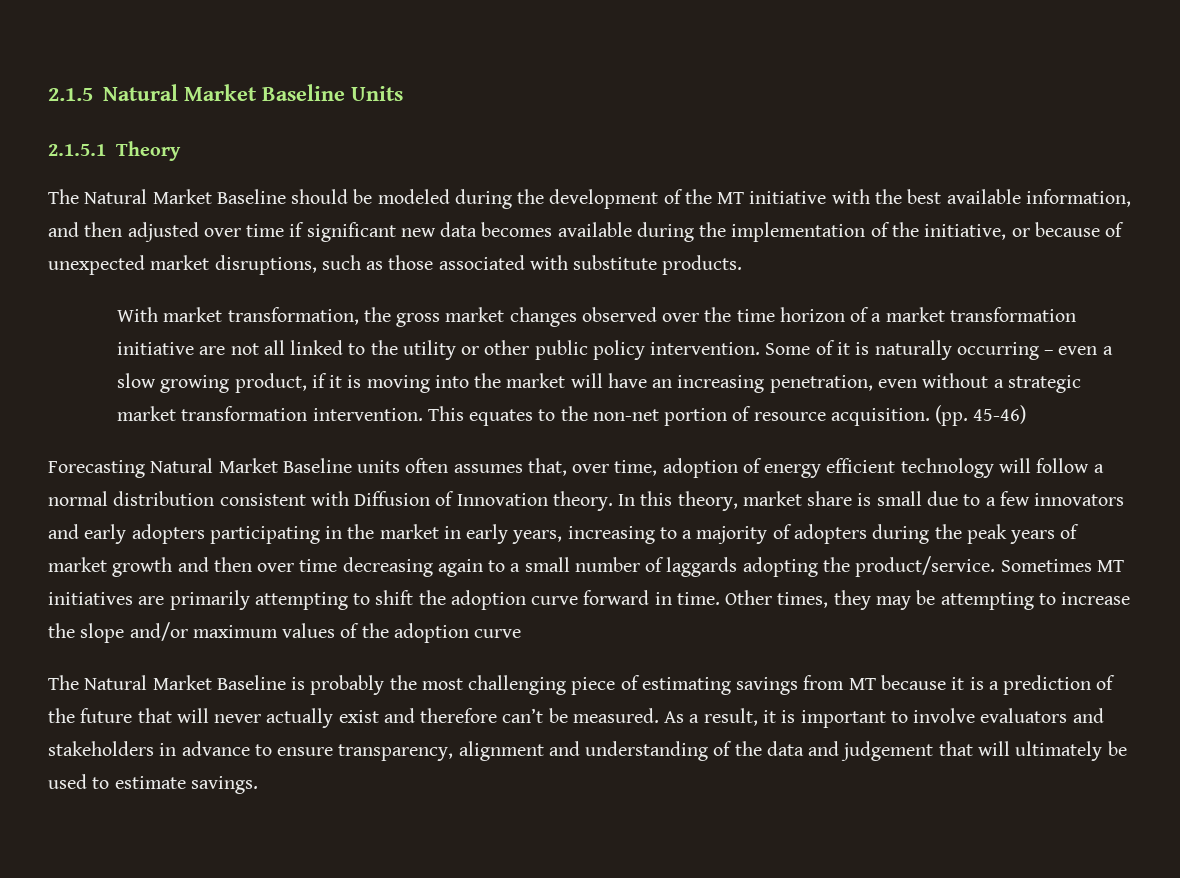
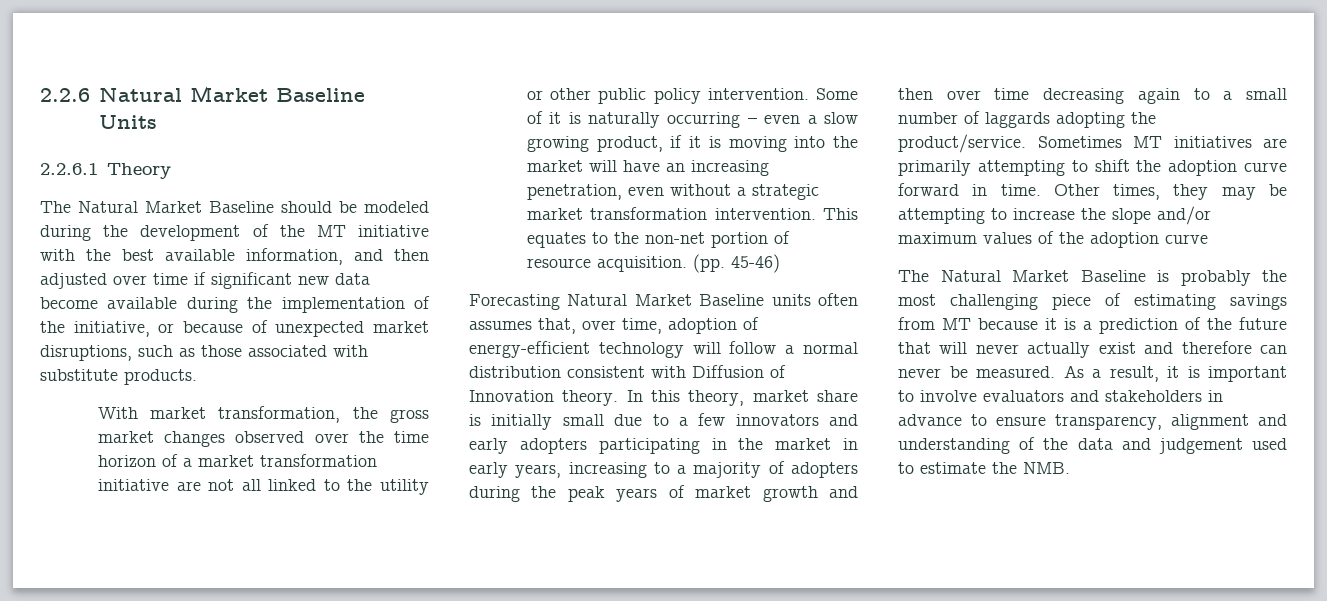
- 2.1.5 Natural Market Baseline Units
+ 2.2.6 Natural Market Baseline Units
- 2.1.5.1 Theory
+ 2.2.6.1 Theory
- The Natural Market Baseline should be modeled during the development of the MT initiative with the best available information, and then adjusted over time if significant new data becomes available during the implementation of the initiative, or because of unexpected market disruptions, such as those associated with substitute products.
+ The Natural Market Baseline should be modeled during the development of the MT initiative with the best available information, and then adjusted over time if significant new data become available during the implementation of the initiative, or because of unexpected market disruptions, such as those associated with substitute products.
- Forecasting Natural Market Baseline units often assumes that, over time, adoption of energy efficient technology will follow a normal distribution consistent with Diffusion of Innovation theory.
+ Forecasting Natural Market Baseline units often assumes that, over time, adoption of energy-efficient technology will follow a normal distribution consistent with Diffusion of Innovation theory.
- In this theory, market share is small due to a few innovators and early adopters participating in the market in early years, increasing to a majority of adopters during the peak years of market growth and then over time decreasing again to a small number of laggards adopting the product/service.
+ In this theory, market share is initially small due to a few innovators and early adopters participating in the market in early years, increasing to a majority of adopters during the peak years of market growth and then over time decreasing again to a small number of laggards adopting the product/service.
- The Natural Market Baseline is probably the most challenging piece of estimating savings from MT because it is a prediction of the future that will never actually exist and therefore can’t be measured.
+ The Natural Market Baseline is probably the most challenging piece of estimating savings from MT because it is a prediction of the future that will never actually exist and therefore can never be measured.
- As a result, it is important to involve evaluators and stakeholders in advance to ensure transparency, alignment and understanding of the data and judgement that will ultimately be used to estimate savings.
+ As a result, it is important to involve evaluators and stakeholders in advance to ensure transparency, alignment and understanding of the data and judgement used to estimate the NMB.

